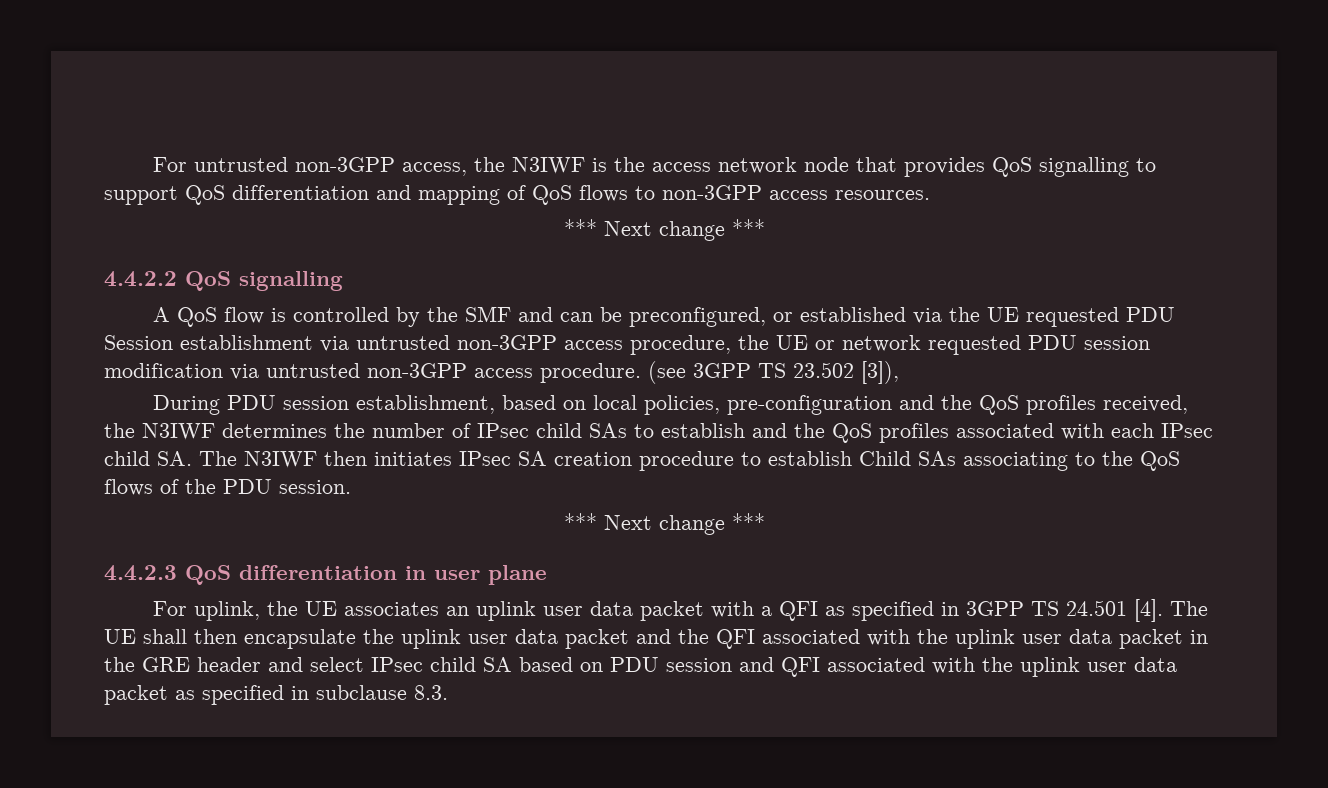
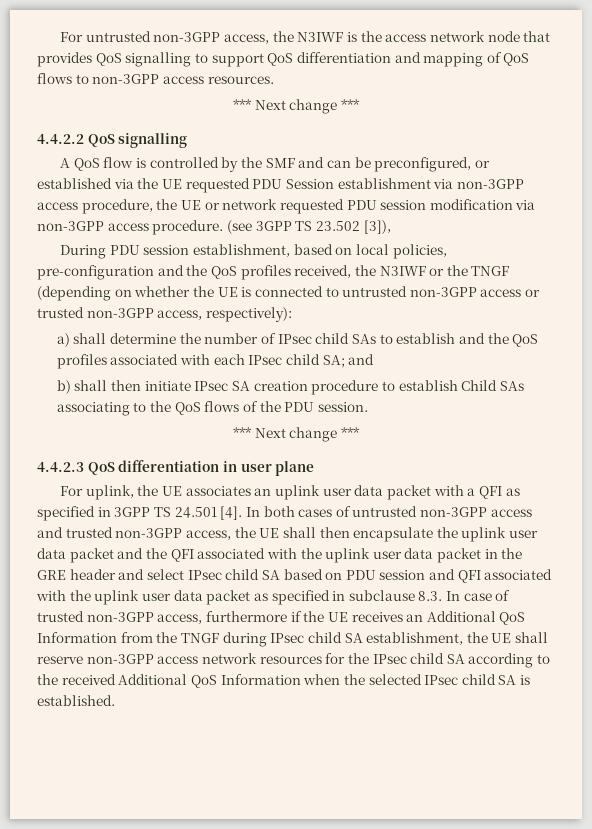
- A QoS flow is controlled by the SMF and can be preconfigured, or established via the UE requested PDU Session establishment via untrusted non-3GPP access procedure, the UE or network requested PDU session modification via untrusted non-3GPP access procedure.
+ A QoS flow is controlled by the SMF and can be preconfigured, or established via the UE requested PDU Session establishment via non-3GPP access procedure, the UE or network requested PDU session modification via non-3GPP access procedure.
- During PDU session establishment, based on local policies, pre-configuration and the QoS profiles received, the N3IWF determines the number of IPsec child SAs to establish and the QoS profiles associated with each IPsec child SA. The N3IWF then initiates IPsec SA creation procedure to establish Child SAs associating to the QoS flows of the PDU session.
+ During PDU session establishment, based on local policies, pre-configuration and the QoS profiles received, the N3IWF or the TNGF (depending on whether the UE is connected to untrusted non-3GPP access or trusted non-3GPP access, respectively):
+ a) shall determine the number of IPsec child SAs to establish and the QoS profiles associated with each IPsec child SA; and
+ b) shall then initiate IPsec SA creation procedure to establish Child SAs associating to the QoS flows of the PDU session.
- The UE shall then encapsulate the uplink user data packet and the QFI associated with the uplink user data packet in the GRE header and select IPsec child SA based on PDU session and QFI associated with the uplink user data packet as specified in subclause 8.3.
+ In both cases of untrusted non-3GPP access and trusted non-3GPP access, the UE shall then encapsulate the uplink user data packet and the QFI associated with the uplink user data packet in the GRE header and select IPsec child SA based on PDU session and QFI associated with the uplink user data packet as specified in subclause 8.3. In case of trusted non-3GPP access, furthermore if the UE receives an Additional QoS Information from the TNGF during IPsec child SA establishment, the UE shall reserve non-3GPP access network resources for the IPsec child SA according to the received Additional QoS Information when the selected IPsec child SA is established.

